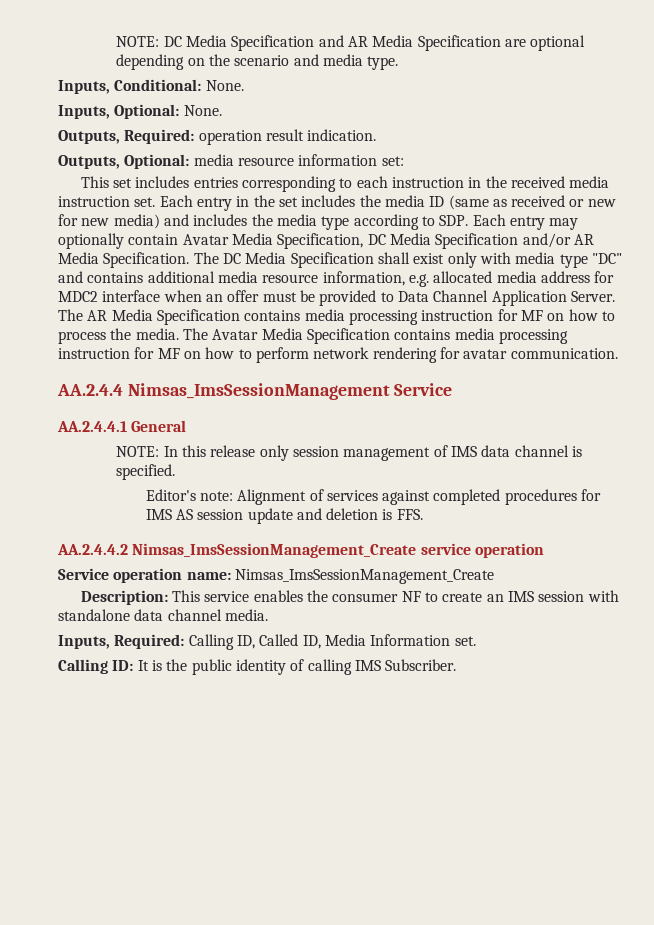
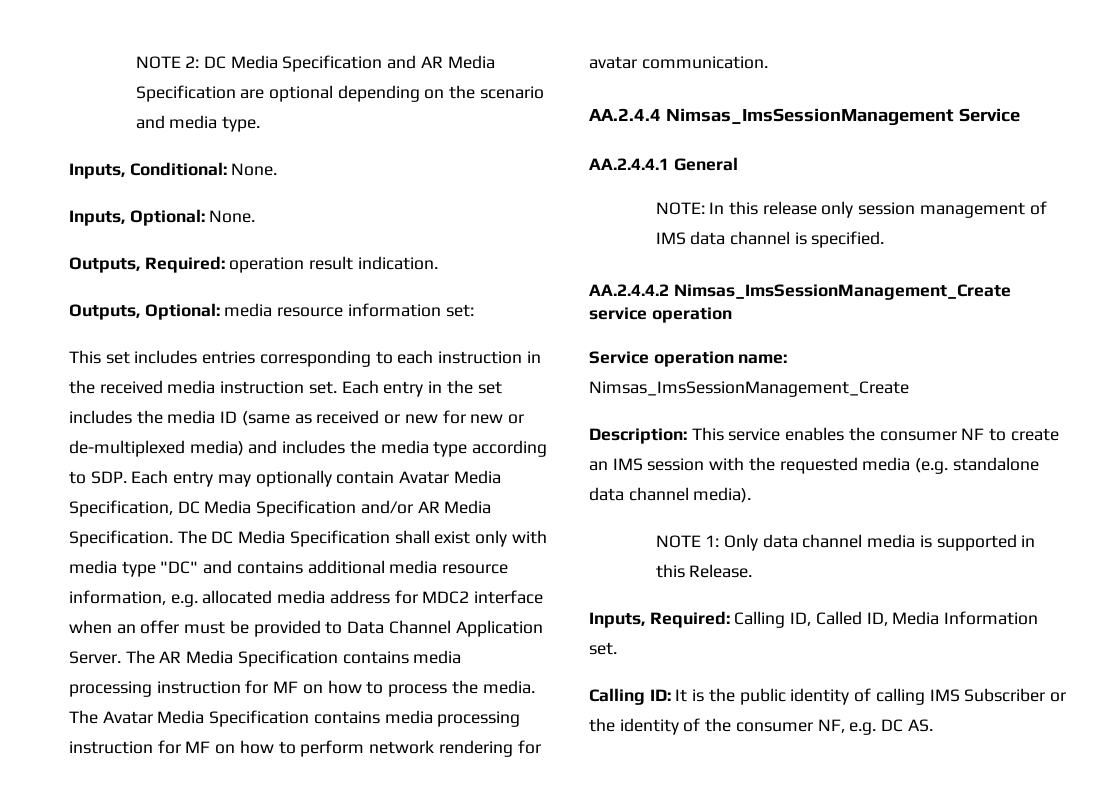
- NOTE: DC Media Specification and AR Media Specification are optional depending on the scenario and media type.
+ NOTE 2: DC Media Specification and AR Media Specification are optional depending on the scenario and media type.
- Each entry in the set includes the media ID (same as received or new for new media) and includes the media type according to SDP. Each entry may optionally contain Avatar Media Specification, DC Media Specification and/or AR Media Specification.
+ Each entry in the set includes the media ID (same as received or new for new or de-multiplexed media) and includes the media type according to SDP. Each entry may optionally contain Avatar Media Specification, DC Media Specification and/or AR Media Specification.
- Editor's note: Alignment of services against completed procedures for IMS AS session update and deletion is FFS.
- Description: This service enables the consumer NF to create an IMS session with standalone data channel media.
+ Description: This service enables the consumer NF to create an IMS session with the requested media (e.g. standalone data channel media).
+ NOTE 1: Only data channel media is supported in this Release.
- Calling ID: It is the public identity of calling IMS Subscriber.
+ Calling ID: It is the public identity of calling IMS Subscriber or the identity of the consumer NF, e.g. DC AS.

